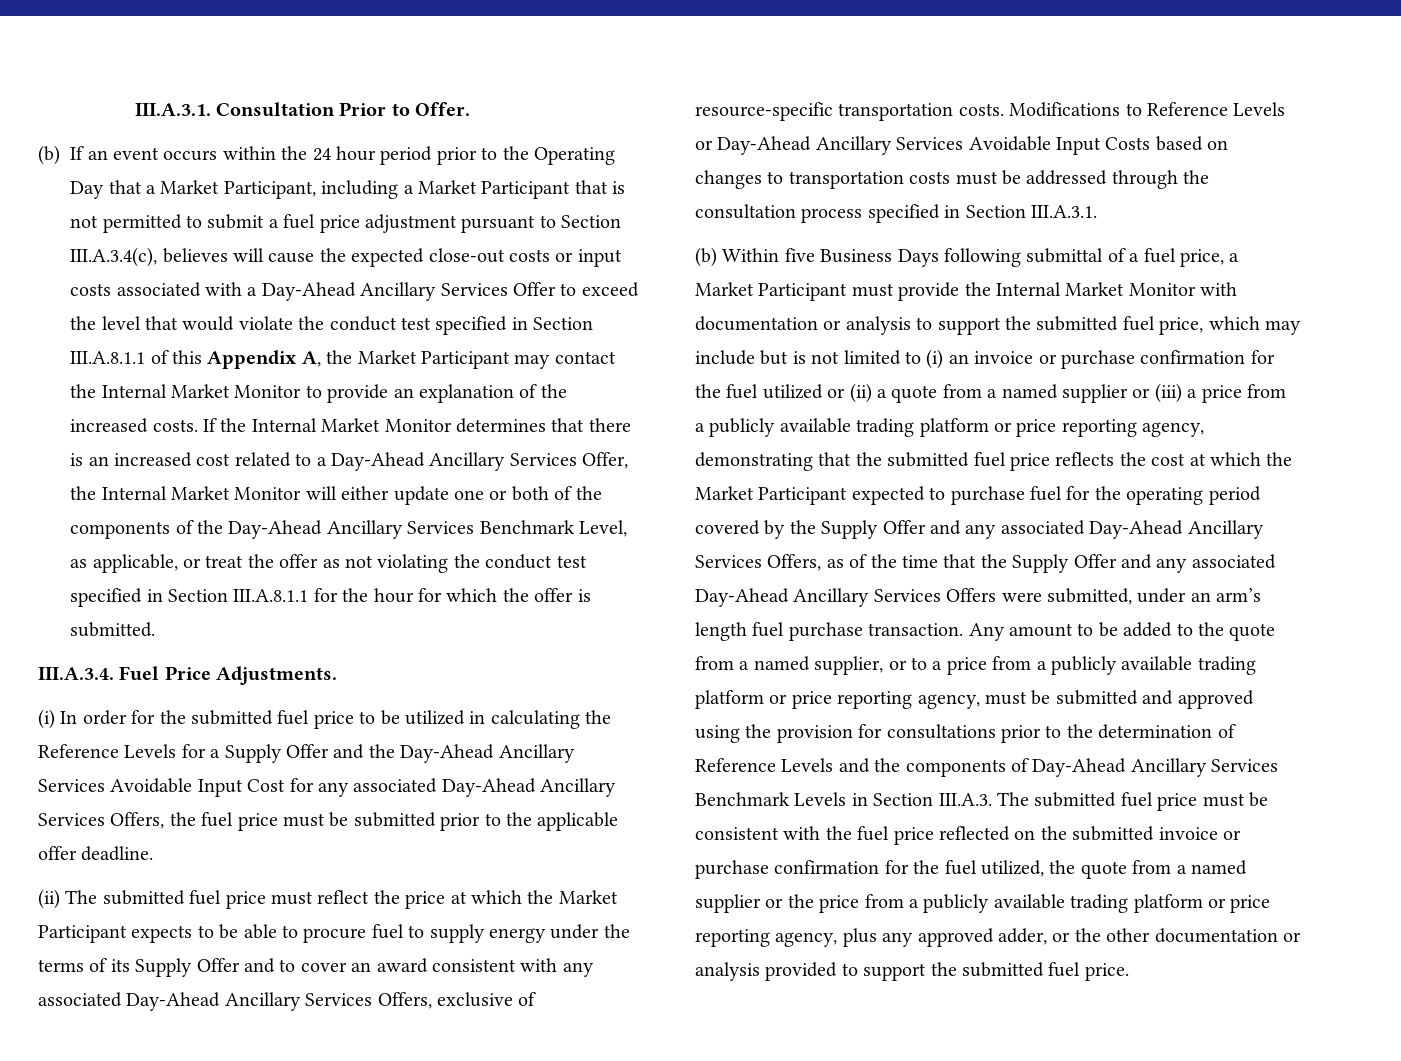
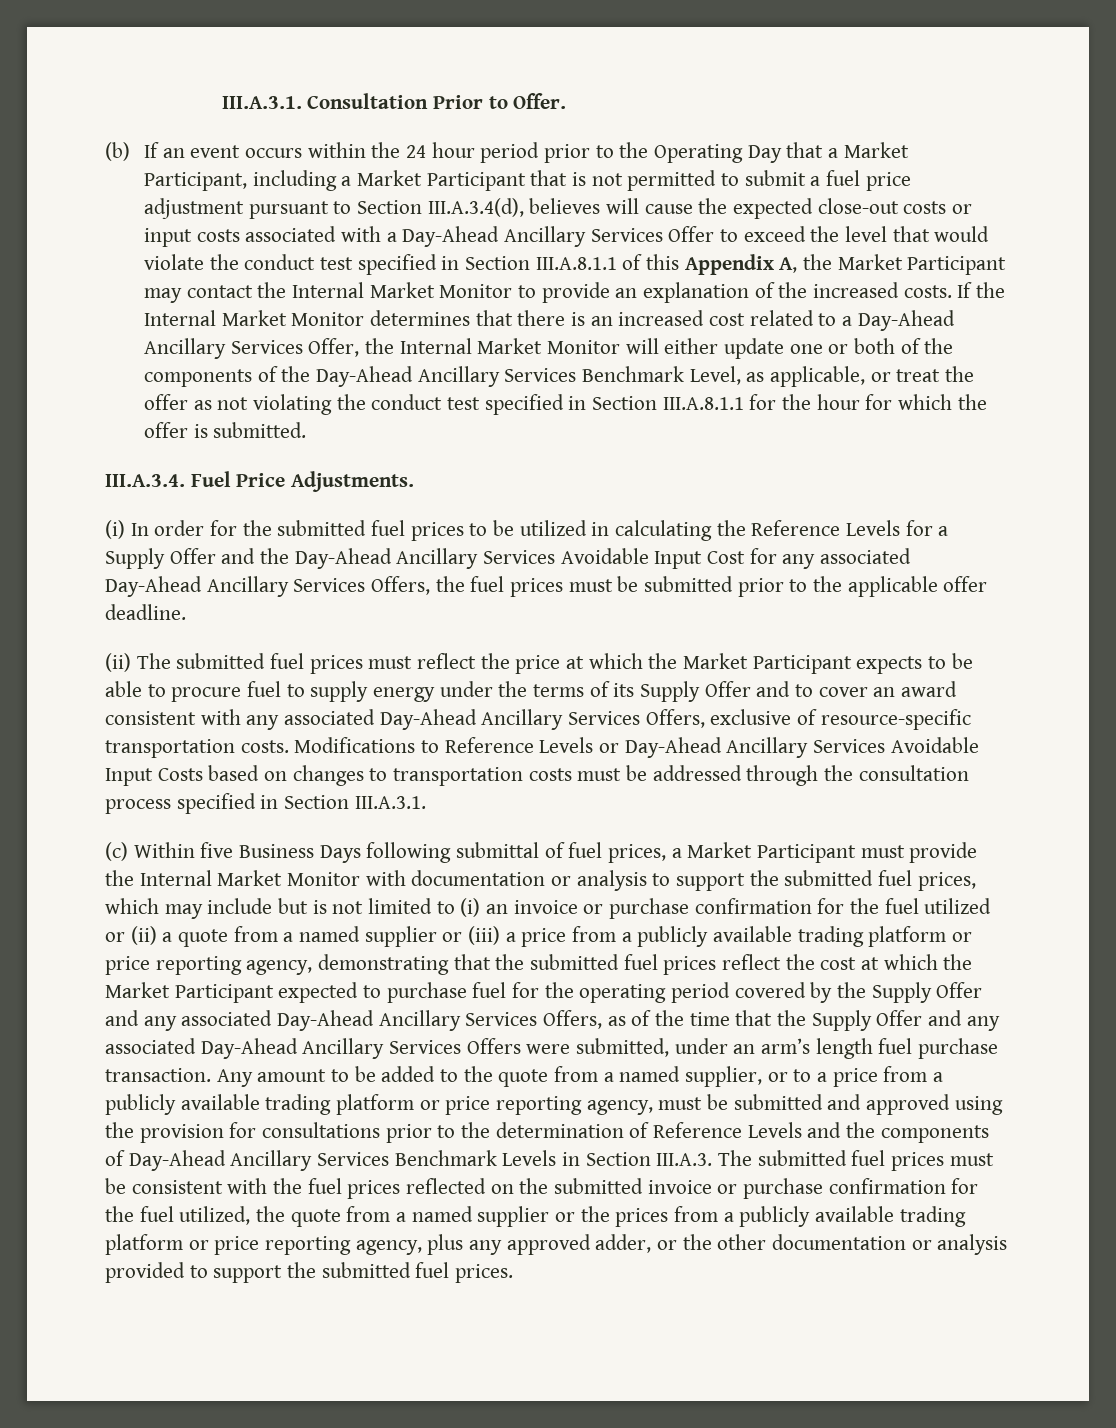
- (b) If an event occurs within the 24 hour period prior to the Operating Day that a Market Participant, including a Market Participant that is not permitted to submit a fuel price adjustment pursuant to Section III.A.3.4(c), believes will cause the expected close-out costs or input costs associated with a Day-Ahead Ancillary Services Offer to exceed the level that would violate the conduct test specified in Section III.A.8.1.1 of this Appendix A, the Market Participant may contact the Internal Market Monitor to provide an explanation of the increased costs.
+ (b) If an event occurs within the 24 hour period prior to the Operating Day that a Market Participant, including a Market Participant that is not permitted to submit a fuel price adjustment pursuant to Section III.A.3.4(d), believes will cause the expected close-out costs or input costs associated with a Day-Ahead Ancillary Services Offer to exceed the level that would violate the conduct test specified in Section III.A.8.1.1 of this Appendix A, the Market Participant may contact the Internal Market Monitor to provide an explanation of the increased costs.
- (i) In order for the submitted fuel price to be utilized in calculating the Reference Levels for a Supply Offer and the Day-Ahead Ancillary Services Avoidable Input Cost for any associated Day-Ahead Ancillary Services Offers, the fuel price must be submitted prior to the applicable offer deadline.
+ (i) In order for the submitted fuel prices to be utilized in calculating the Reference Levels for a Supply Offer and the Day-Ahead Ancillary Services Avoidable Input Cost for any associated Day-Ahead Ancillary Services Offers, the fuel prices must be submitted prior to the applicable offer deadline.
- (ii) The submitted fuel price must reflect the price at which the Market Participant expects to be able to procure fuel to supply energy under the terms of its Supply Offer and to cover an award consistent with any associated Day-Ahead Ancillary Services Offers, exclusive of resource-specific transportation costs.
+ (ii) The submitted fuel prices must reflect the price at which the Market Participant expects to be able to procure fuel to supply energy under the terms of its Supply Offer and to cover an award consistent with any associated Day-Ahead Ancillary Services Offers, exclusive of resource-specific transportation costs.
- (b) Within five Business Days following submittal of a fuel price, a Market Participant must provide the Internal Market Monitor with documentation or analysis to support the submitted fuel price, which may include but is not limited to (i) an invoice or purchase confirmation for the fuel utilized or (ii) a quote from a named supplier or (iii) a price from a publicly available trading platform or price reporting agency, demonstrating that the submitted fuel price reflects the cost at which the Market Participant expected to purchase fuel for the operating period covered by the Supply Offer and any associated Day-Ahead Ancillary Services Offers, as of the time that the Supply Offer and any associated Day-Ahead Ancillary Services Offers were submitted, under an arm’s length fuel purchase transaction.
+ (c) Within five Business Days following submittal of fuel prices, a Market Participant must provide the Internal Market Monitor with documentation or analysis to support the submitted fuel prices, which may include but is not limited to (i) an invoice or purchase confirmation for the fuel utilized or (ii) a quote from a named supplier or (iii) a price from a publicly available trading platform or price reporting agency, demonstrating that the submitted fuel prices reflect the cost at which the Market Participant expected to purchase fuel for the operating period covered by the Supply Offer and any associated Day-Ahead Ancillary Services Offers, as of the time that the Supply Offer and any associated Day-Ahead Ancillary Services Offers were submitted, under an arm’s length fuel purchase transaction.
- Any amount to be added to the quote from a named supplier, or to a price from a publicly available trading platform or price reporting agency, must be submitted and approved using the provision for consultations prior to the determination of Reference Levels and the components of Day-Ahead Ancillary Services Benchmark Levels in Section III.A.3. The submitted fuel price must be consistent with the fuel price reflected on the submitted invoice or purchase confirmation for the fuel utilized, the quote from a named supplier or the price from a publicly available trading platform or price reporting agency, plus any approved adder, or the other documentation or analysis provided to support the submitted fuel price.
+ Any amount to be added to the quote from a named supplier, or to a price from a publicly available trading platform or price reporting agency, must be submitted and approved using the provision for consultations prior to the determination of Reference Levels and the components of Day-Ahead Ancillary Services Benchmark Levels in Section III.A.3. The submitted fuel prices must be consistent with the fuel prices reflected on the submitted invoice or purchase confirmation for the fuel utilized, the quote from a named supplier or the prices from a publicly available trading platform or price reporting agency, plus any approved adder, or the other documentation or analysis provided to support the submitted fuel prices.

